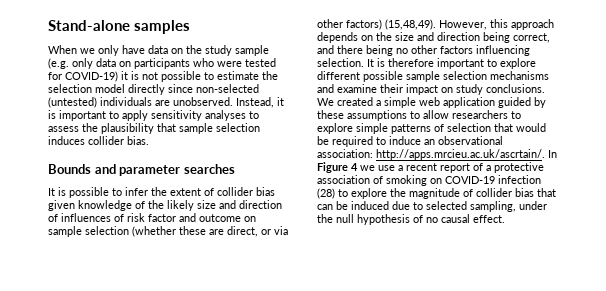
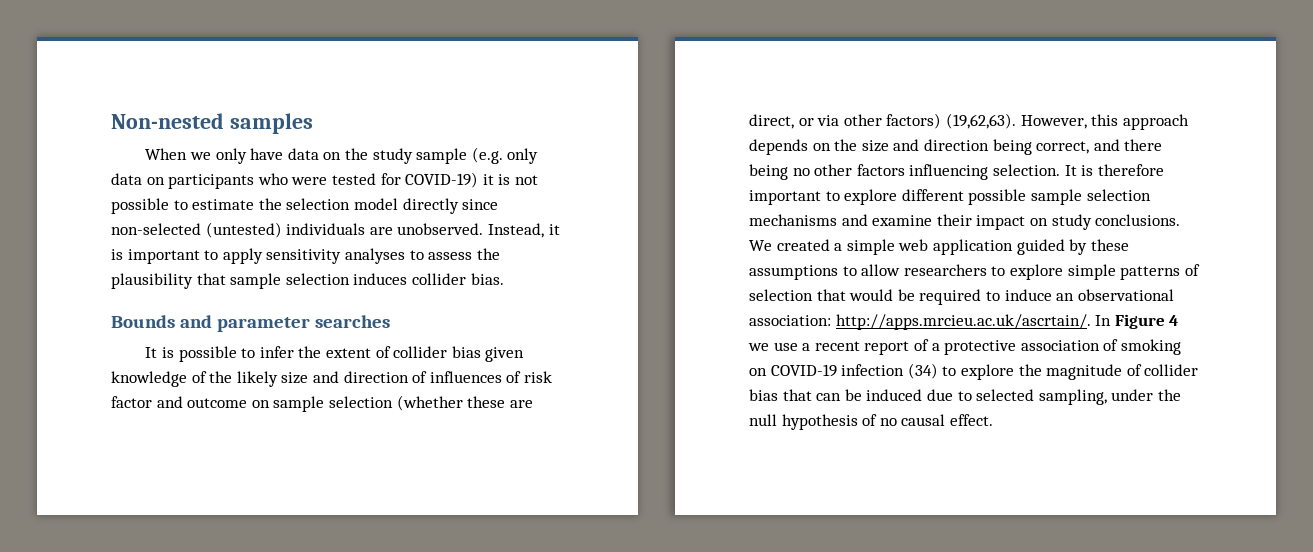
- Stand-alone samples
+ Non-nested samples
- It is possible to infer the extent of collider bias given knowledge of the likely size and direction of influences of risk factor and outcome on sample selection (whether these are direct, or via other factors) (15,48,49).
+ It is possible to infer the extent of collider bias given knowledge of the likely size and direction of influences of risk factor and outcome on sample selection (whether these are direct, or via other factors) (19,62,63).
- http://apps.mrcieu.ac.uk/ascrtain/. In Figure 4 we use a recent report of a protective association of smoking on COVID-19 infection (28) to explore the magnitude of collider bias that can be induced due to selected sampling, under the null hypothesis of no causal effect.
+ http://apps.mrcieu.ac.uk/ascrtain/. In Figure 4 we use a recent report of a protective association of smoking on COVID-19 infection (34) to explore the magnitude of collider bias that can be induced due to selected sampling, under the null hypothesis of no causal effect.

